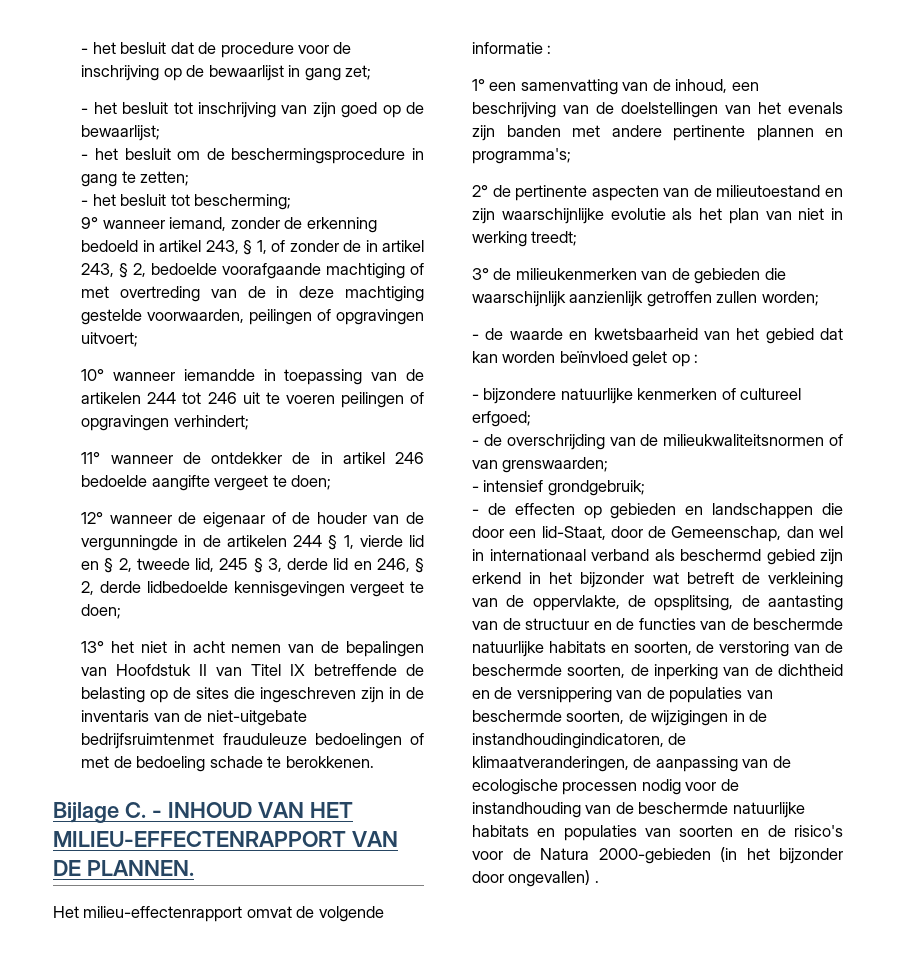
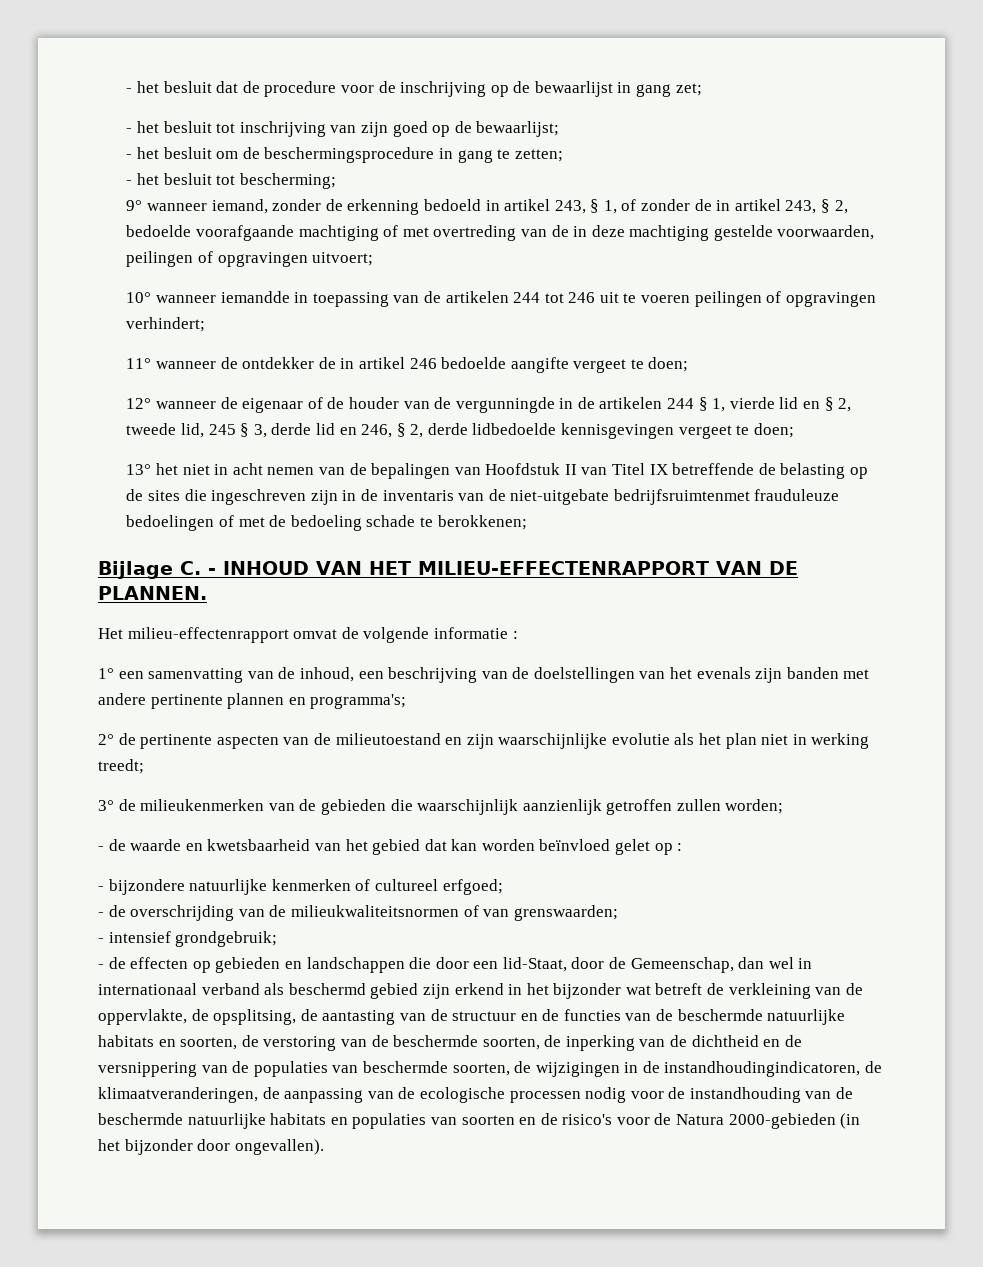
- 13° het niet in acht nemen van de bepalingen van Hoofdstuk II van Titel IX betreffende de belasting op de sites die ingeschreven zijn in de inventaris van de niet-uitgebate bedrijfsruimtenmet frauduleuze bedoelingen of met de bedoeling schade te berokkenen.
+ 13° het niet in acht nemen van de bepalingen van Hoofdstuk II van Titel IX betreffende de belasting op de sites die ingeschreven zijn in de inventaris van de niet-uitgebate bedrijfsruimtenmet frauduleuze bedoelingen of met de bedoeling schade te berokkenen;
- 2° de pertinente aspecten van de milieutoestand en zijn waarschijnlijke evolutie als het plan van niet in werking treedt;
+ 2° de pertinente aspecten van de milieutoestand en zijn waarschijnlijke evolutie als het plan niet in werking treedt;
- - de effecten op gebieden en landschappen die door een lid-Staat, door de Gemeenschap, dan wel in internationaal verband als beschermd gebied zijn erkend in het bijzonder wat betreft de verkleining van de oppervlakte, de opsplitsing, de aantasting van de structuur en de functies van de beschermde natuurlijke habitats en soorten, de verstoring van de beschermde soorten, de inperking van de dichtheid en de versnippering van de populaties van beschermde soorten, de wijzigingen in de instandhoudingindicatoren, de klimaatveranderingen, de aanpassing van de ecologische processen nodig voor de instandhouding van de beschermde natuurlijke habitats en populaties van soorten en de risico's voor de Natura 2000-gebieden (in het bijzonder door ongevallen) .
+ - de effecten op gebieden en landschappen die door een lid-Staat, door de Gemeenschap, dan wel in internationaal verband als beschermd gebied zijn erkend in het bijzonder wat betreft de verkleining van de oppervlakte, de opsplitsing, de aantasting van de structuur en de functies van de beschermde natuurlijke habitats en soorten, de verstoring van de beschermde soorten, de inperking van de dichtheid en de versnippering van de populaties van beschermde soorten, de wijzigingen in de instandhoudingindicatoren, de klimaatveranderingen, de aanpassing van de ecologische processen nodig voor de instandhouding van de beschermde natuurlijke habitats en populaties van soorten en de risico's voor de Natura 2000-gebieden (in het bijzonder door ongevallen).

